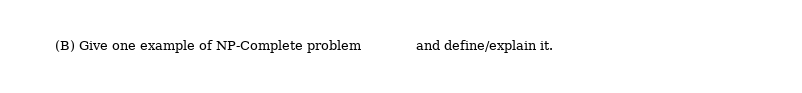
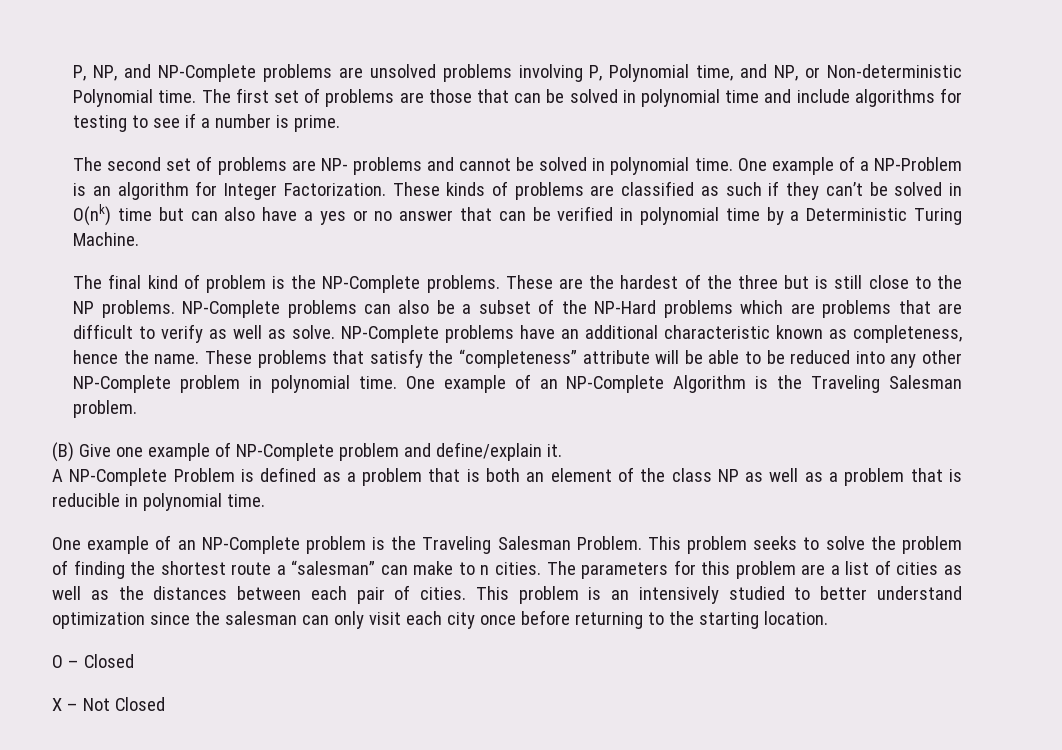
+ P, NP, and NP-Complete problems are unsolved problems involving P, Polynomial time, and NP, or Non-deterministic Polynomial time. The first set of problems are those that can be solved in polynomial time and include algorithms for testing to see if a number is prime.
+ The second set of problems are NP- problems and cannot be solved in polynomial time. One example of a NP-Problem is an algorithm for Integer Factorization. These kinds of problems are classified as such if they can’t be solved in O(nk) time but can also have a yes or no answer that can be verified in polynomial time by a Deterministic Turing Machine.
+ The final kind of problem is the NP-Complete problems. These are the hardest of the three but is still close to the NP problems. NP-Complete problems can also be a subset of the NP-Hard problems which are problems that are difficult to verify as well as solve. NP-Complete problems have an additional characteristic known as completeness, hence the name. These problems that satisfy the “completeness” attribute will be able to be reduced into any other NP-Complete problem in polynomial time. One example of an NP-Complete Algorithm is the Traveling Salesman problem.
+ A NP-Complete Problem is defined as a problem that is both an element of the class NP as well as a problem that is reducible in polynomial time.
+ One example of an NP-Complete problem is the Traveling Salesman Problem. This problem seeks to solve the problem of finding the shortest route a “salesman” can make to n cities. The parameters for this problem are a list of cities as well as the distances between each pair of cities. This problem is an intensively studied to better understand optimization since the salesman can only visit each city once before returning to the starting location.
+ O – Closed
+ X – Not Closed

